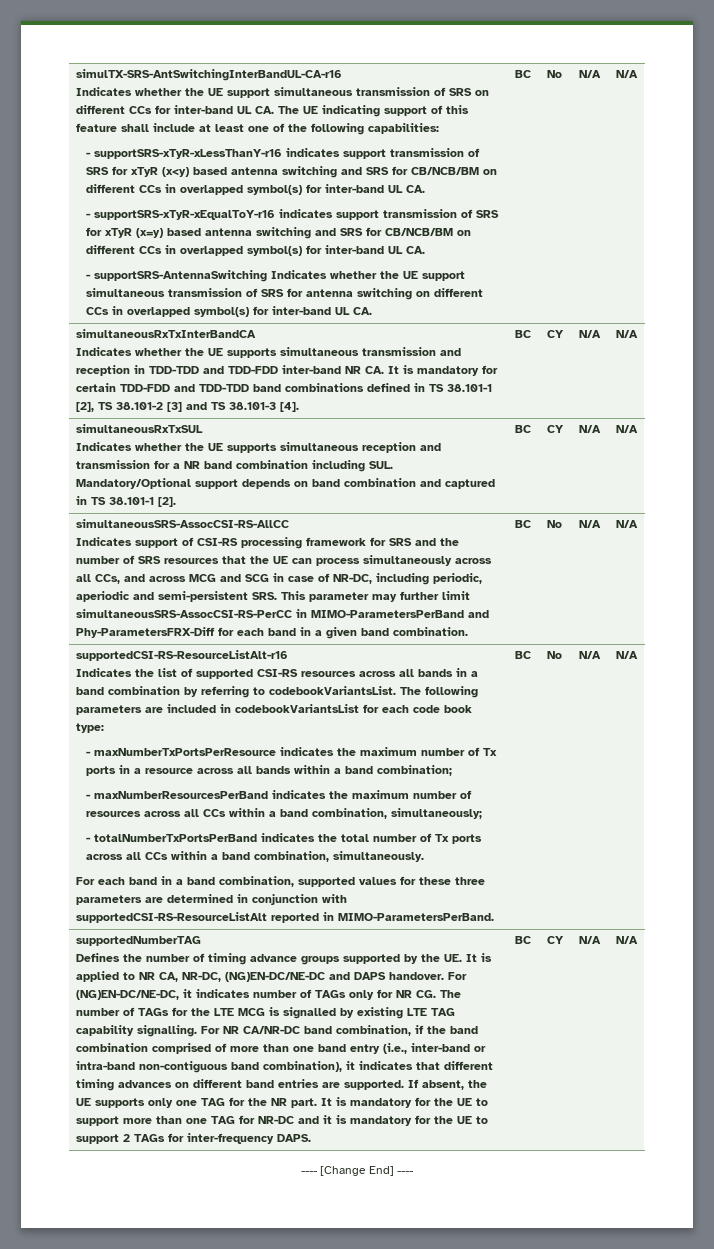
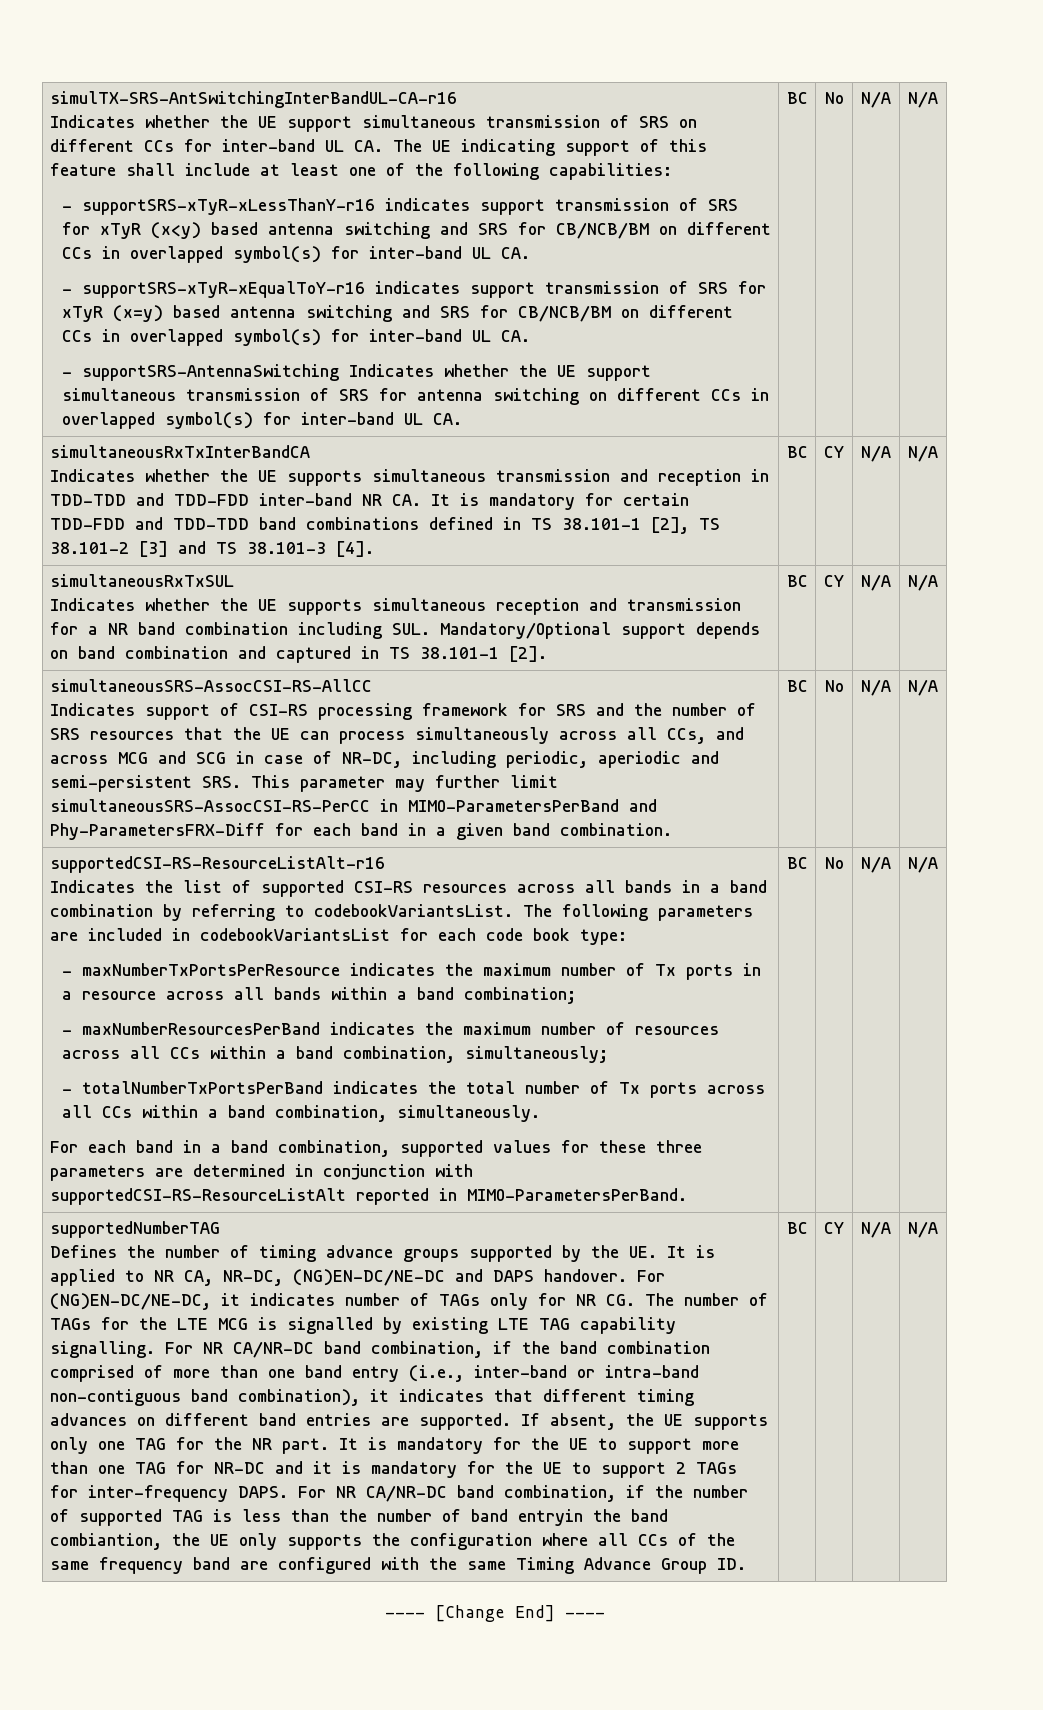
+ For NR CA/NR-DC band combination, if the number of supported TAG is less than the number of band entryin the band combiantion, the UE only supports the configuration where all CCs of the same frequency band are configured with the same Timing Advance Group ID.

